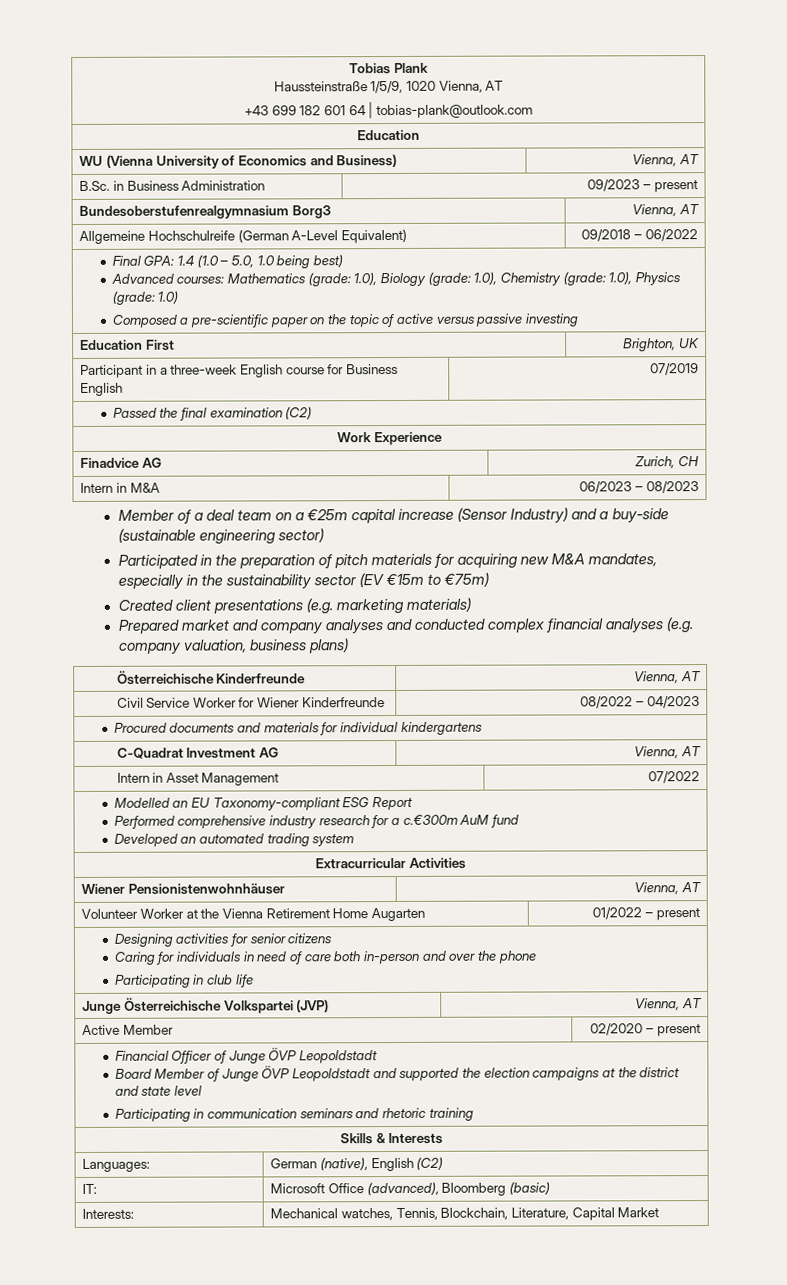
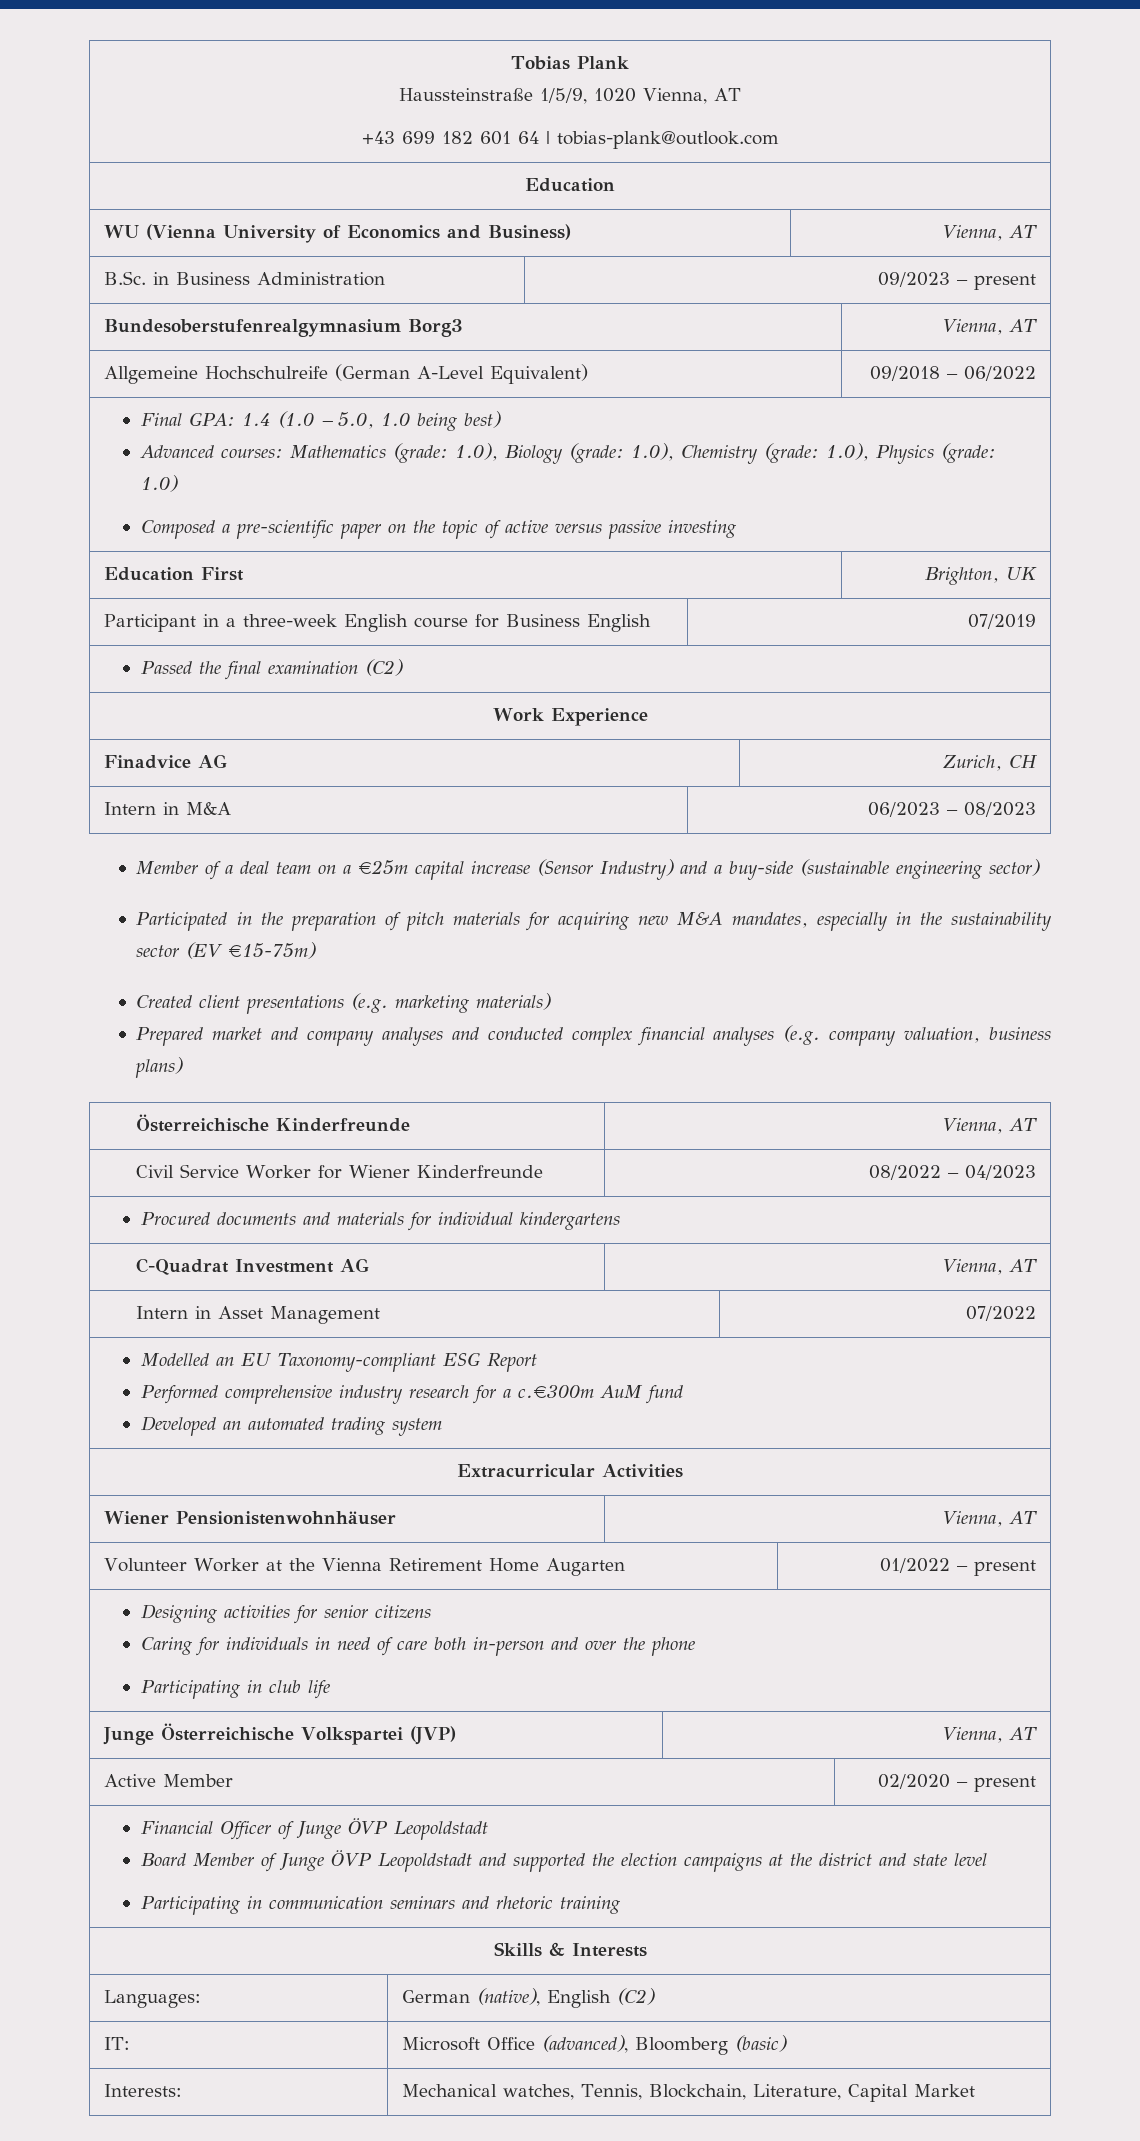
- Participated in the preparation of pitch materials for acquiring new M&A mandates, especially in the sustainability sector (EV €15m to €75m)
+ Participated in the preparation of pitch materials for acquiring new M&A mandates, especially in the sustainability sector (EV €15-75m)

